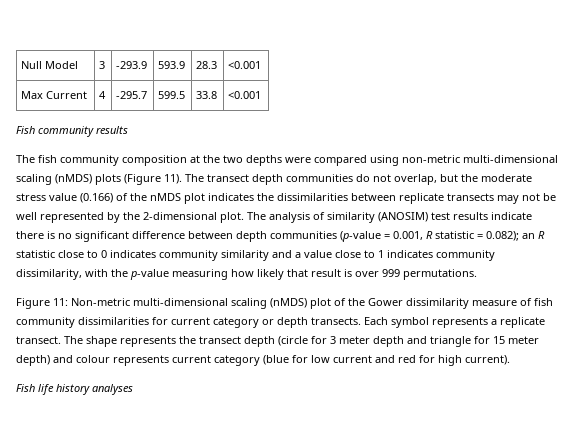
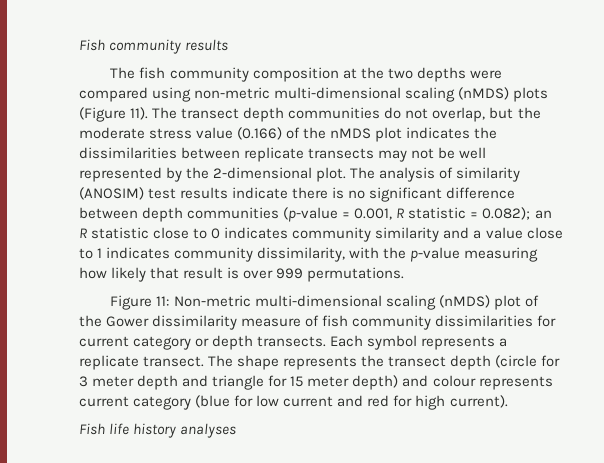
- Null Model | 3 | -293.9 | 593.9 | 28.3 | <0.001
- Max Current | 4 | -295.7 | 599.5 | 33.8 | <0.001

